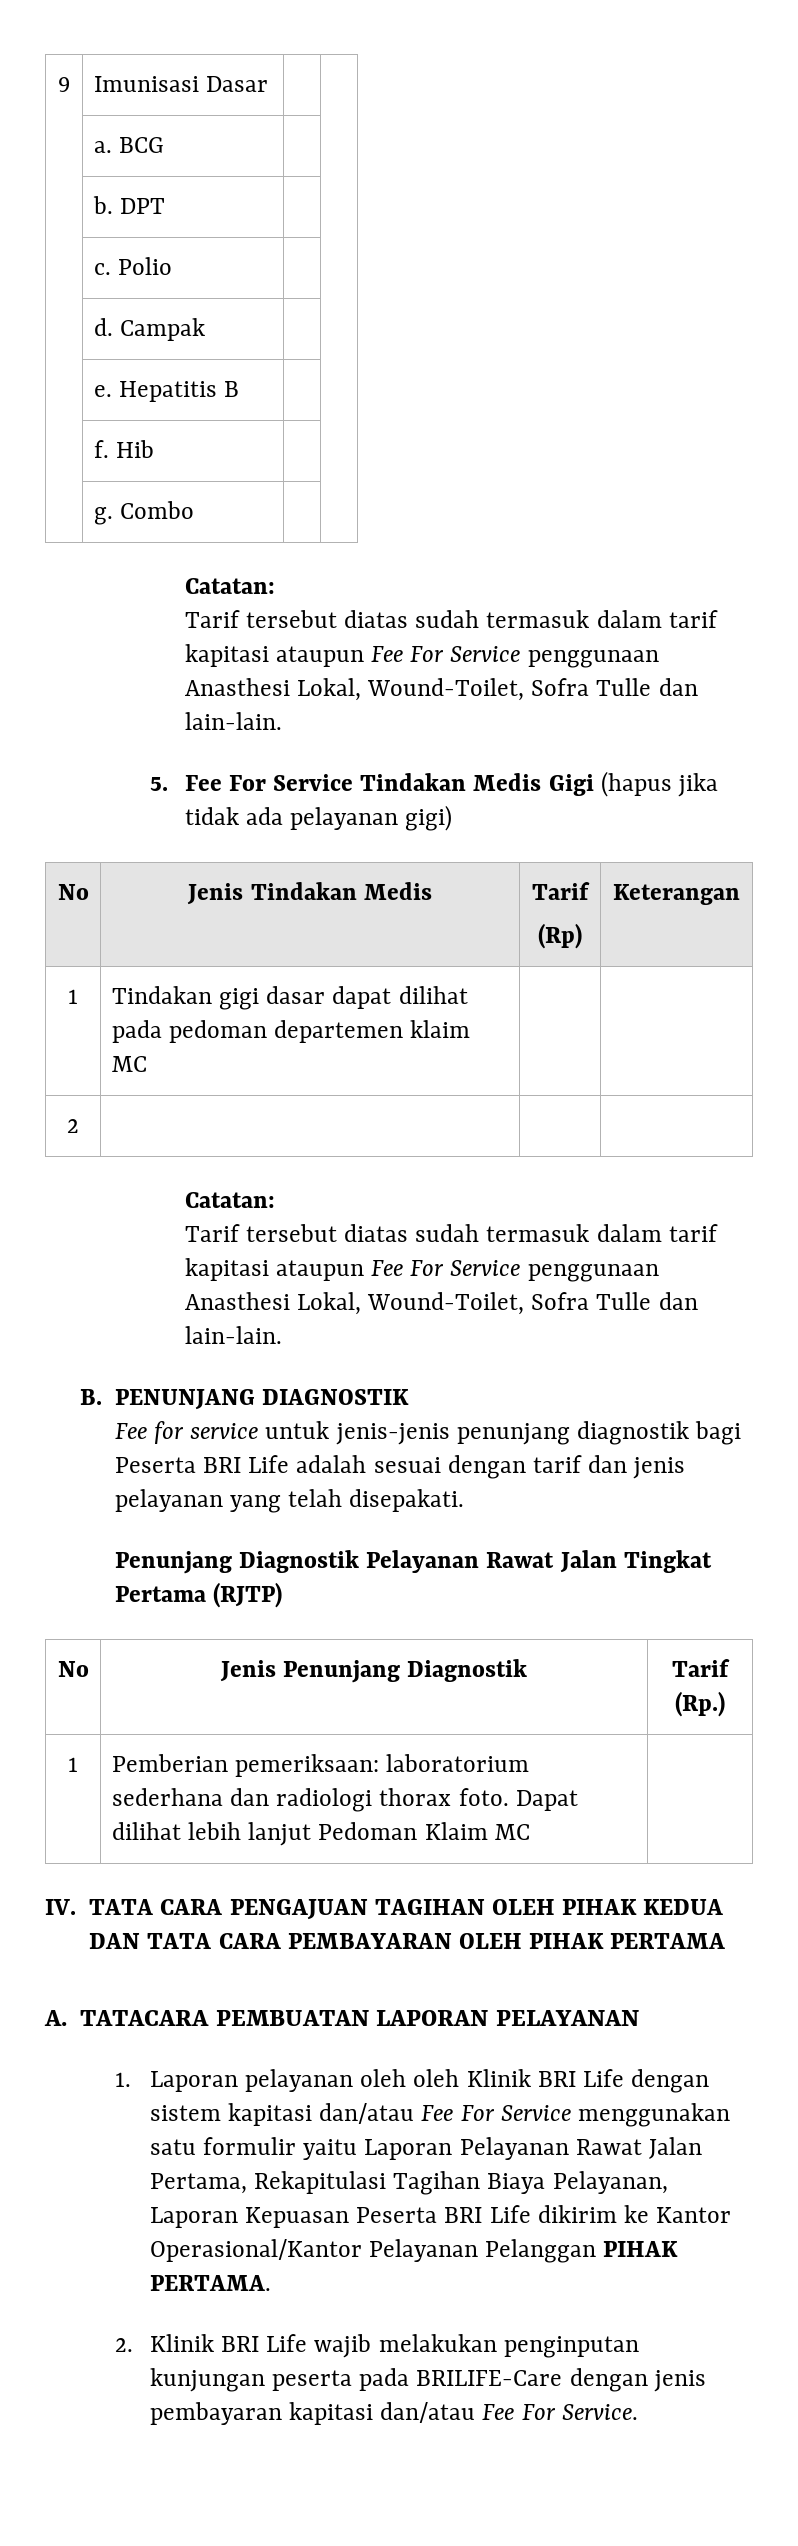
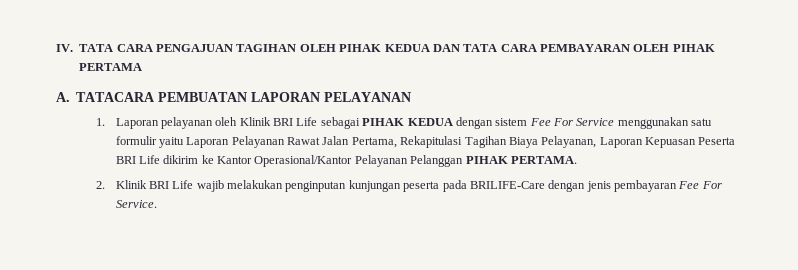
- 9 | Imunisasi Dasar | |
- | a. BCG | |
- | b. DPT | |
- | c. Polio | |
- | d. Campak | |
- | e. Hepatitis B | |
- | f. Hib | |
- | g. Combo | |
- Catatan:
- Tarif tersebut diatas sudah termasuk dalam tarif kapitasi ataupun Fee For Service penggunaan Anasthesi Lokal, Wound-Toilet, Sofra Tulle dan lain-lain.
- 5. Fee For Service Tindakan Medis Gigi (hapus jika tidak ada pelayanan gigi)
- No | Jenis Tindakan Medis | Tarif
- (Rp) | Keterangan
- 1 | Tindakan gigi dasar dapat dilihat pada pedoman departemen klaim MC | |
- 2 | | |
- Catatan:
- Tarif tersebut diatas sudah termasuk dalam tarif kapitasi ataupun Fee For Service penggunaan Anasthesi Lokal, Wound-Toilet, Sofra Tulle dan lain-lain.
- B. PENUNJANG DIAGNOSTIK
- Fee for service untuk jenis-jenis penunjang diagnostik bagi Peserta BRI Life adalah sesuai dengan tarif dan jenis pelayanan yang telah disepakati.
- Penunjang Diagnostik Pelayanan Rawat Jalan Tingkat Pertama (RJTP)
- No | Jenis Penunjang Diagnostik | Tarif (Rp.)
- 1 | Pemberian pemeriksaan: laboratorium sederhana dan radiologi thorax foto. Dapat dilihat lebih lanjut Pedoman Klaim MC |
- 1. Laporan pelayanan oleh oleh Klinik BRI Life dengan sistem kapitasi dan/atau Fee For Service menggunakan satu formulir yaitu Laporan Pelayanan Rawat Jalan Pertama, Rekapitulasi Tagihan Biaya Pelayanan, Laporan Kepuasan Peserta BRI Life dikirim ke Kantor Operasional/Kantor Pelayanan Pelanggan PIHAK PERTAMA.
+ 1. Laporan pelayanan oleh Klinik BRI Life sebagai PIHAK KEDUA dengan sistem Fee For Service menggunakan satu formulir yaitu Laporan Pelayanan Rawat Jalan Pertama, Rekapitulasi Tagihan Biaya Pelayanan, Laporan Kepuasan Peserta BRI Life dikirim ke Kantor Operasional/Kantor Pelayanan Pelanggan PIHAK PERTAMA.
- 2. Klinik BRI Life wajib melakukan penginputan kunjungan peserta pada BRILIFE-Care dengan jenis pembayaran kapitasi dan/atau Fee For Service.
+ 2. Klinik BRI Life wajib melakukan penginputan kunjungan peserta pada BRILIFE-Care dengan jenis pembayaran Fee For Service.

